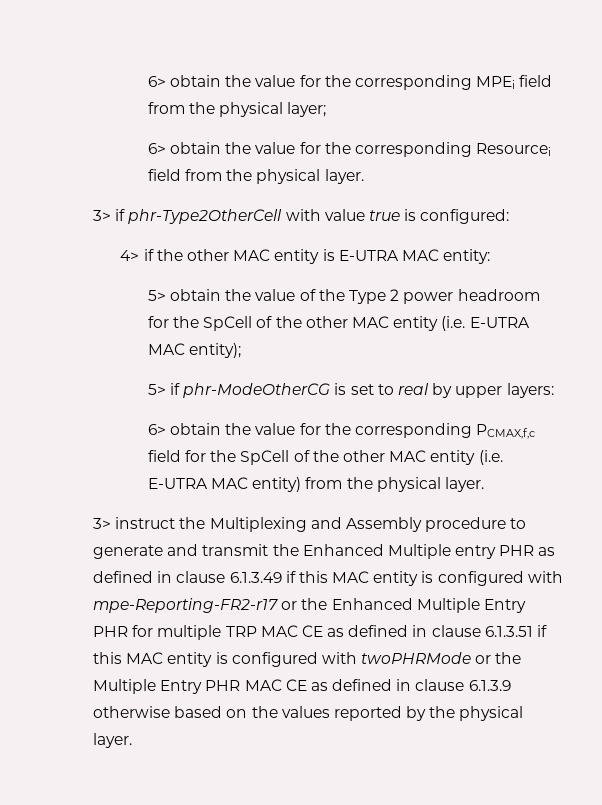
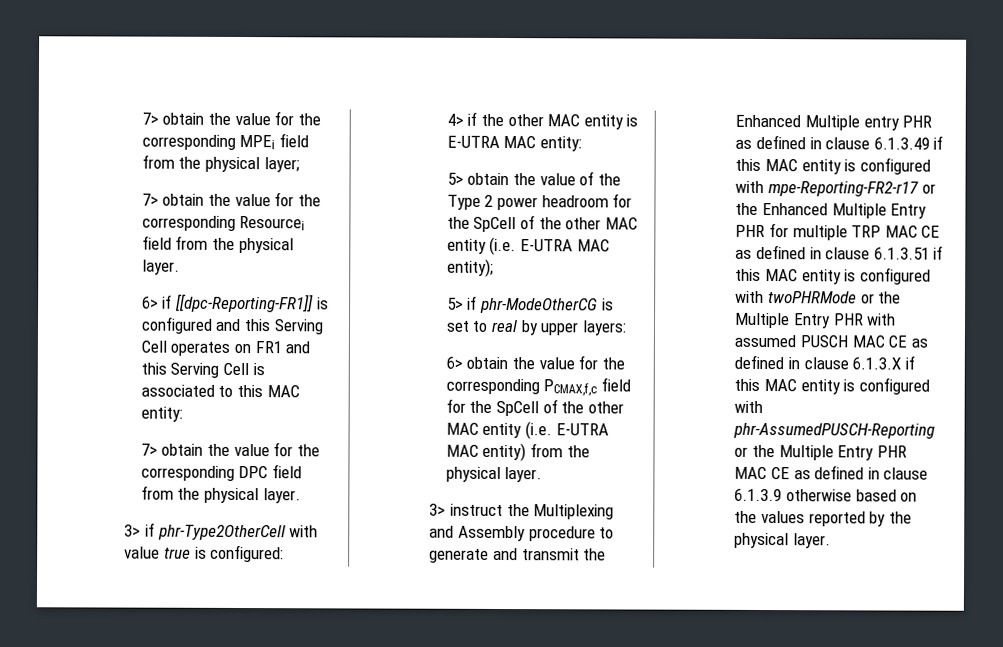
- 6> obtain the value for the corresponding MPEi field from the physical layer;
+ 7> obtain the value for the corresponding MPEi field from the physical layer;
- 6> obtain the value for the corresponding Resourcei field from the physical layer.
+ 7> obtain the value for the corresponding Resourcei field from the physical layer.
+ 6> if [[dpc-Reporting-FR1]] is configured and this Serving Cell operates on FR1 and this Serving Cell is associated to this MAC entity:
+ 7> obtain the value for the corresponding DPC field from the physical layer.
- 3> instruct the Multiplexing and Assembly procedure to generate and transmit the Enhanced Multiple entry PHR as defined in clause 6.1.3.49 if this MAC entity is configured with mpe-Reporting-FR2-r17 or the Enhanced Multiple Entry PHR for multiple TRP MAC CE as defined in clause 6.1.3.51 if this MAC entity is configured with twoPHRMode or the Multiple Entry PHR MAC CE as defined in clause 6.1.3.9 otherwise based on the values reported by the physical layer.
+ 3> instruct the Multiplexing and Assembly procedure to generate and transmit the Enhanced Multiple entry PHR as defined in clause 6.1.3.49 if this MAC entity is configured with mpe-Reporting-FR2-r17 or the Enhanced Multiple Entry PHR for multiple TRP MAC CE as defined in clause 6.1.3.51 if this MAC entity is configured with twoPHRMode or the Multiple Entry PHR with assumed PUSCH MAC CE as defined in clause 6.1.3.X if this MAC entity is configured with phr-AssumedPUSCH-Reporting or the Multiple Entry PHR MAC CE as defined in clause 6.1.3.9 otherwise based on the values reported by the physical layer.

